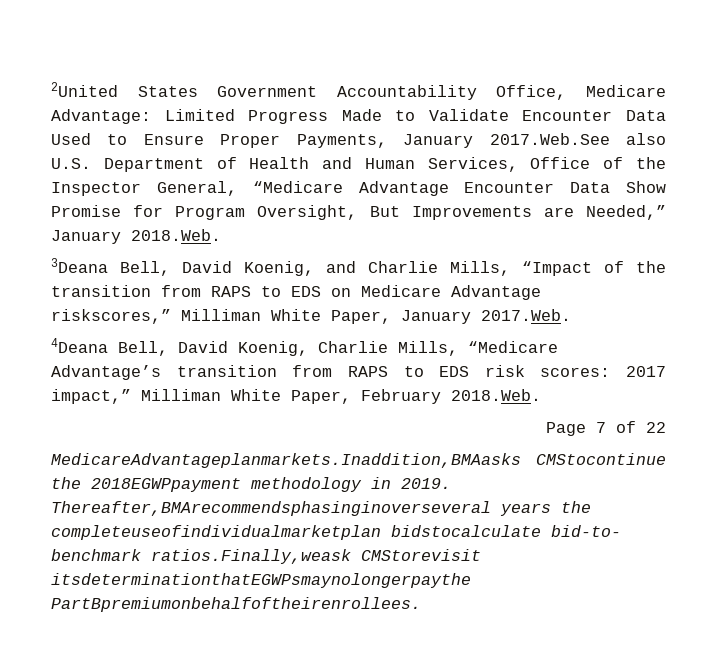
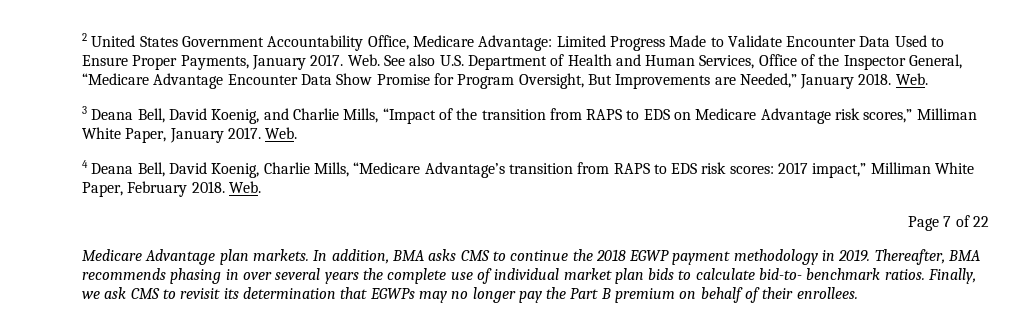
- 2United States Government Accountability Office, Medicare Advantage:
+ 2 United States Government Accountability Office, Medicare Advantage:
- Limited Progress Made to Validate Encounter Data Used to Ensure Proper Payments, January 2017.Web.See also U.S. Department of Health and Human Services, Office of the Inspector General, “Medicare Advantage Encounter Data Show Promise for Program Oversight, But Improvements are Needed,” January 2018.Web.
- 3Deana Bell, David Koenig, and Charlie Mills, “Impact of the transition from RAPS to EDS on Medicare Advantage riskscores,” Milliman White Paper, January 2017.Web.
- 4Deana Bell, David Koenig, Charlie Mills, “Medicare Advantage’s transition from RAPS to EDS risk scores:
+ Limited Progress Made to Validate Encounter Data Used to Ensure Proper Payments, January 2017. Web. See also U.S. Department of Health and Human Services, Office of the Inspector General, “Medicare Advantage Encounter Data Show Promise for Program Oversight, But Improvements are Needed,” January 2018. Web.
+ 3 Deana Bell, David Koenig, and Charlie Mills, “Impact of the transition from RAPS to EDS on Medicare Advantage risk scores,” Milliman White Paper, January 2017. Web.
+ 4 Deana Bell, David Koenig, Charlie Mills, “Medicare Advantage’s transition from RAPS to EDS risk scores:
- 2017 impact,” Milliman White Paper, February 2018.Web.
+ 2017 impact,” Milliman White Paper, February 2018. Web.
- MedicareAdvantageplanmarkets.Inaddition,BMAasks CMStocontinue the 2018EGWPpayment methodology in 2019. Thereafter,BMArecommendsphasinginoverseveral years the completeuseofindividualmarketplan bidstocalculate bid-to- benchmark ratios.Finally,weask CMStorevisit itsdeterminationthatEGWPsmaynolongerpaythe PartBpremiumonbehalfoftheirenrollees.
+ Medicare Advantage plan markets. In addition, BMA asks CMS to continue the 2018 EGWP payment methodology in 2019. Thereafter, BMA recommends phasing in over several years the complete use of individual market plan bids to calculate bid-to- benchmark ratios. Finally, we ask CMS to revisit its determination that EGWPs may no longer pay the Part B premium on behalf of their enrollees.

